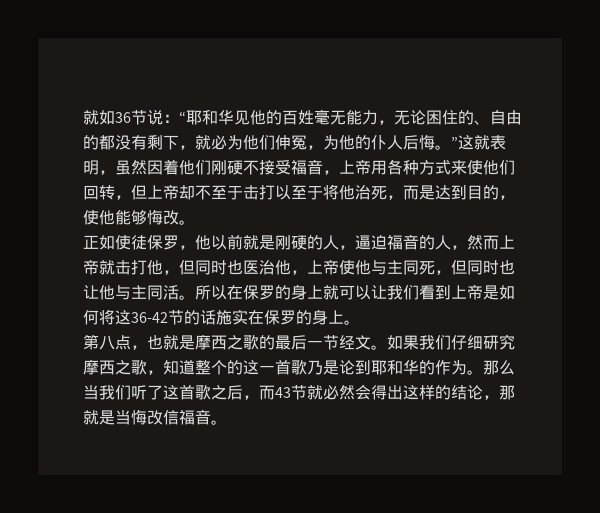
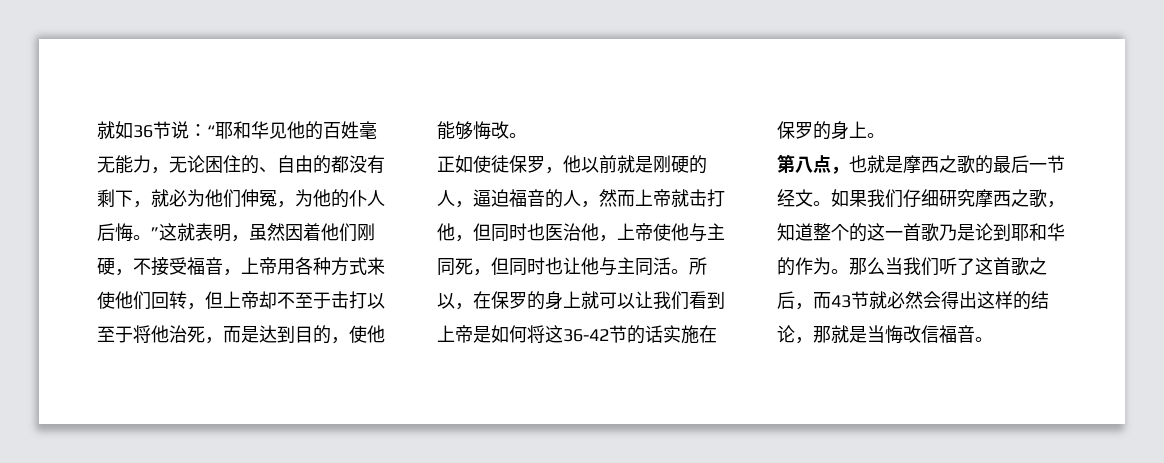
- 就如36节说：“耶和华见他的百姓毫无能力，无论困住的、自由的都没有剩下，就必为他们伸冤，为他的仆人后悔。”这就表明，虽然因着他们刚硬不接受福音，上帝用各种方式来使他们回转，但上帝却不至于击打以至于将他治死，而是达到目的，使他能够悔改。
+ 就如36节说：“耶和华见他的百姓毫无能力，无论困住的、自由的都没有剩下，就必为他们伸冤，为他的仆人后悔。”这就表明，虽然因着他们刚硬，不接受福音，上帝用各种方式来使他们回转，但上帝却不至于击打以至于将他治死，而是达到目的，使他能够悔改。
- 所以在保罗的身上就可以让我们看到上帝是如何将这36-42节的话施实在保罗的身上。
+ 所以，在保罗的身上就可以让我们看到上帝是如何将这36-42节的话实施在保罗的身上。

